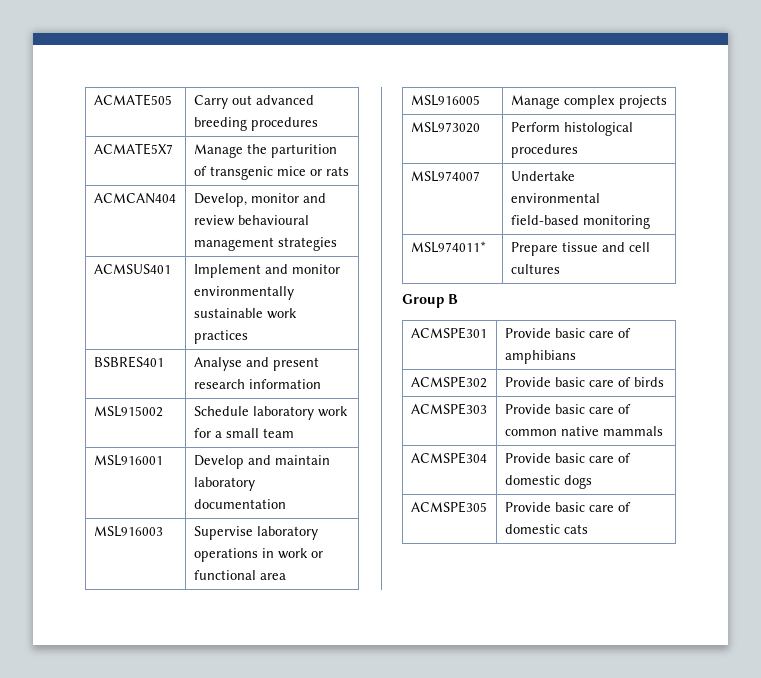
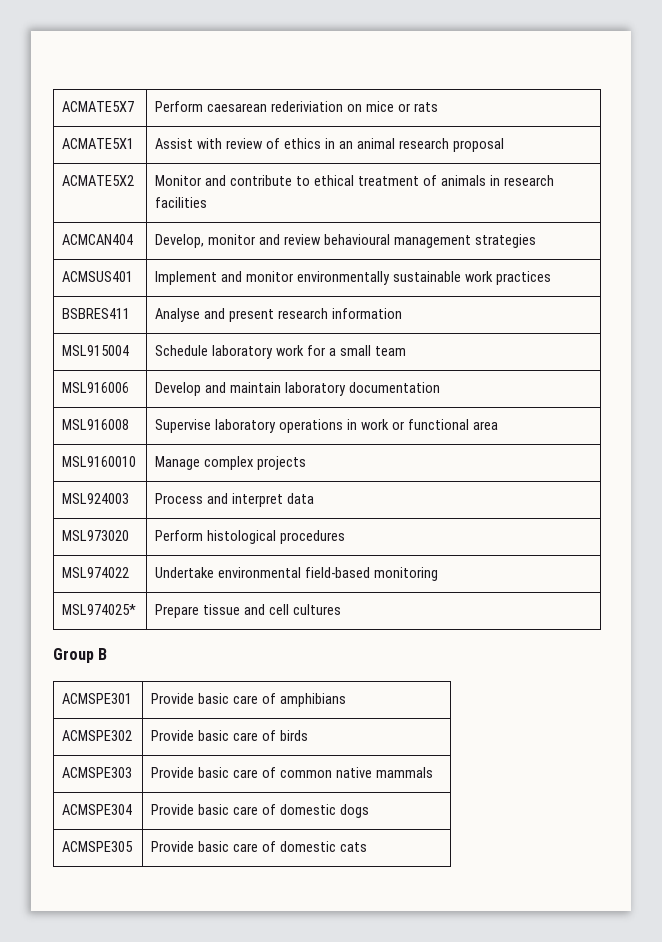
- ACMATE505 | Carry out advanced breeding procedures
- ACMATE5X7 | Manage the parturition of transgenic mice or rats
+ ACMATE5X7 | Perform caesarean rederiviation on mice or rats
+ ACMATE5X1 | Assist with review of ethics in an animal research proposal
+ ACMATE5X2 | Monitor and contribute to ethical treatment of animals in research facilities
- BSBRES401 | Analyse and present research information
+ BSBRES411 | Analyse and present research information
- MSL915002 | Schedule laboratory work for a small team
+ MSL915004 | Schedule laboratory work for a small team
- MSL916001 | Develop and maintain laboratory documentation
+ MSL916006 | Develop and maintain laboratory documentation
- MSL916003 | Supervise laboratory operations in work or functional area
+ MSL916008 | Supervise laboratory operations in work or functional area
- MSL916005 | Manage complex projects
+ MSL9160010 | Manage complex projects
+ MSL924003 | Process and interpret data
- MSL974007 | Undertake environmental field-based monitoring
+ MSL974022 | Undertake environmental field-based monitoring
- MSL974011* | Prepare tissue and cell cultures
+ MSL974025* | Prepare tissue and cell cultures

